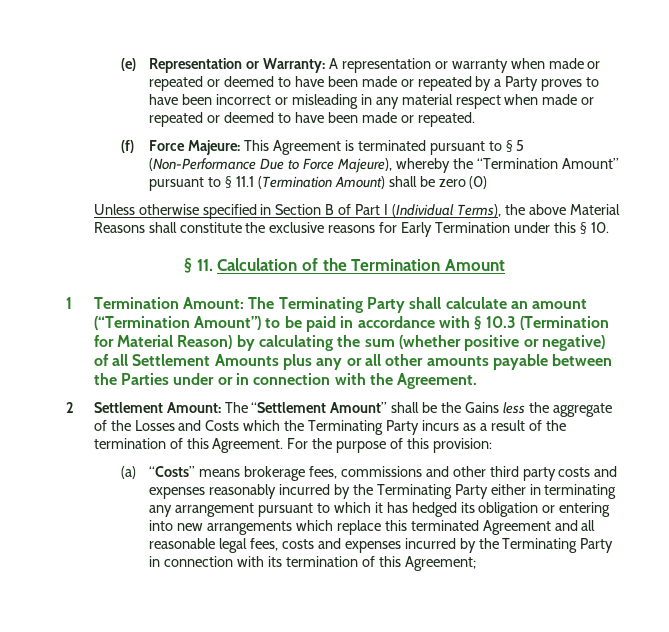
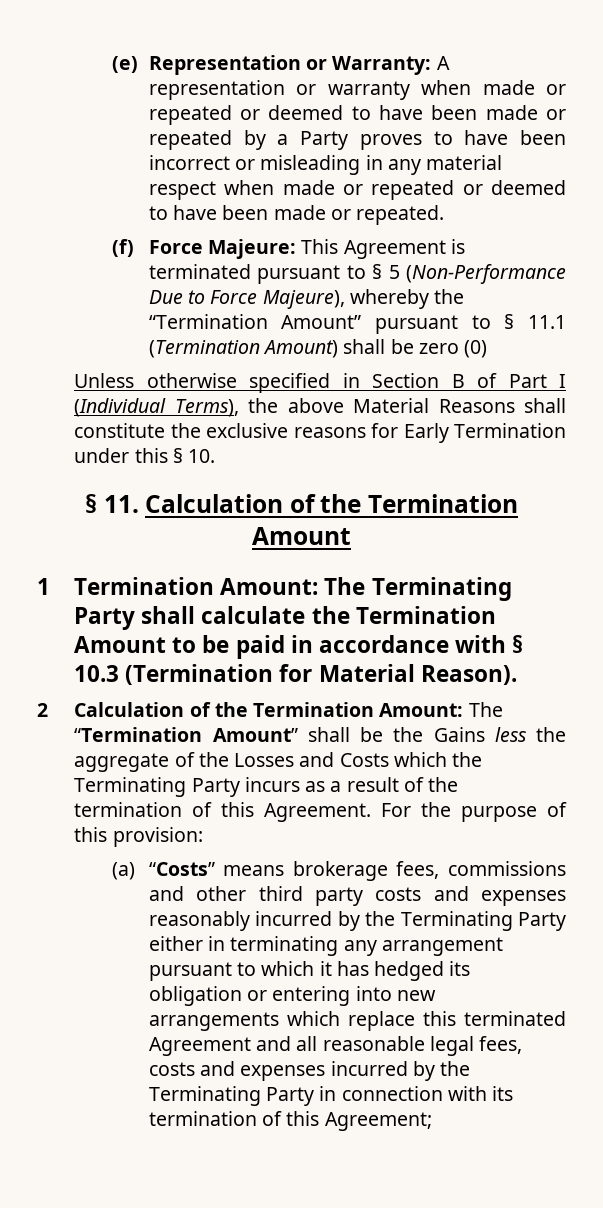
- 1 Termination Amount: The Terminating Party shall calculate an amount (“Termination Amount”) to be paid in accordance with § 10.3 (Termination for Material Reason) by calculating the sum (whether positive or negative) of all Settlement Amounts plus any or all other amounts payable between the Parties under or in connection with the Agreement.
- 2 Settlement Amount: The “Settlement Amount” shall be the Gains less the aggregate of the Losses and Costs which the Terminating Party incurs as a result of the termination of this Agreement.
+ 1 Termination Amount: The Terminating Party shall calculate the Termination Amount to be paid in accordance with § 10.3 (Termination for Material Reason).
+ 2 Calculation of the Termination Amount: The “Termination Amount” shall be the Gains less the aggregate of the Losses and Costs which the Terminating Party incurs as a result of the termination of this Agreement.

